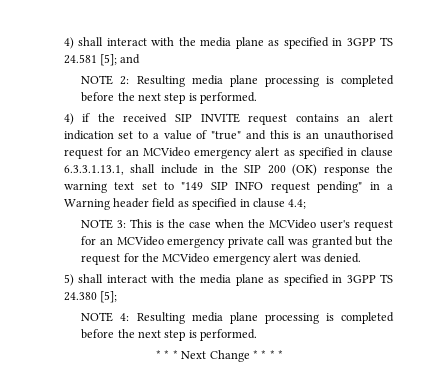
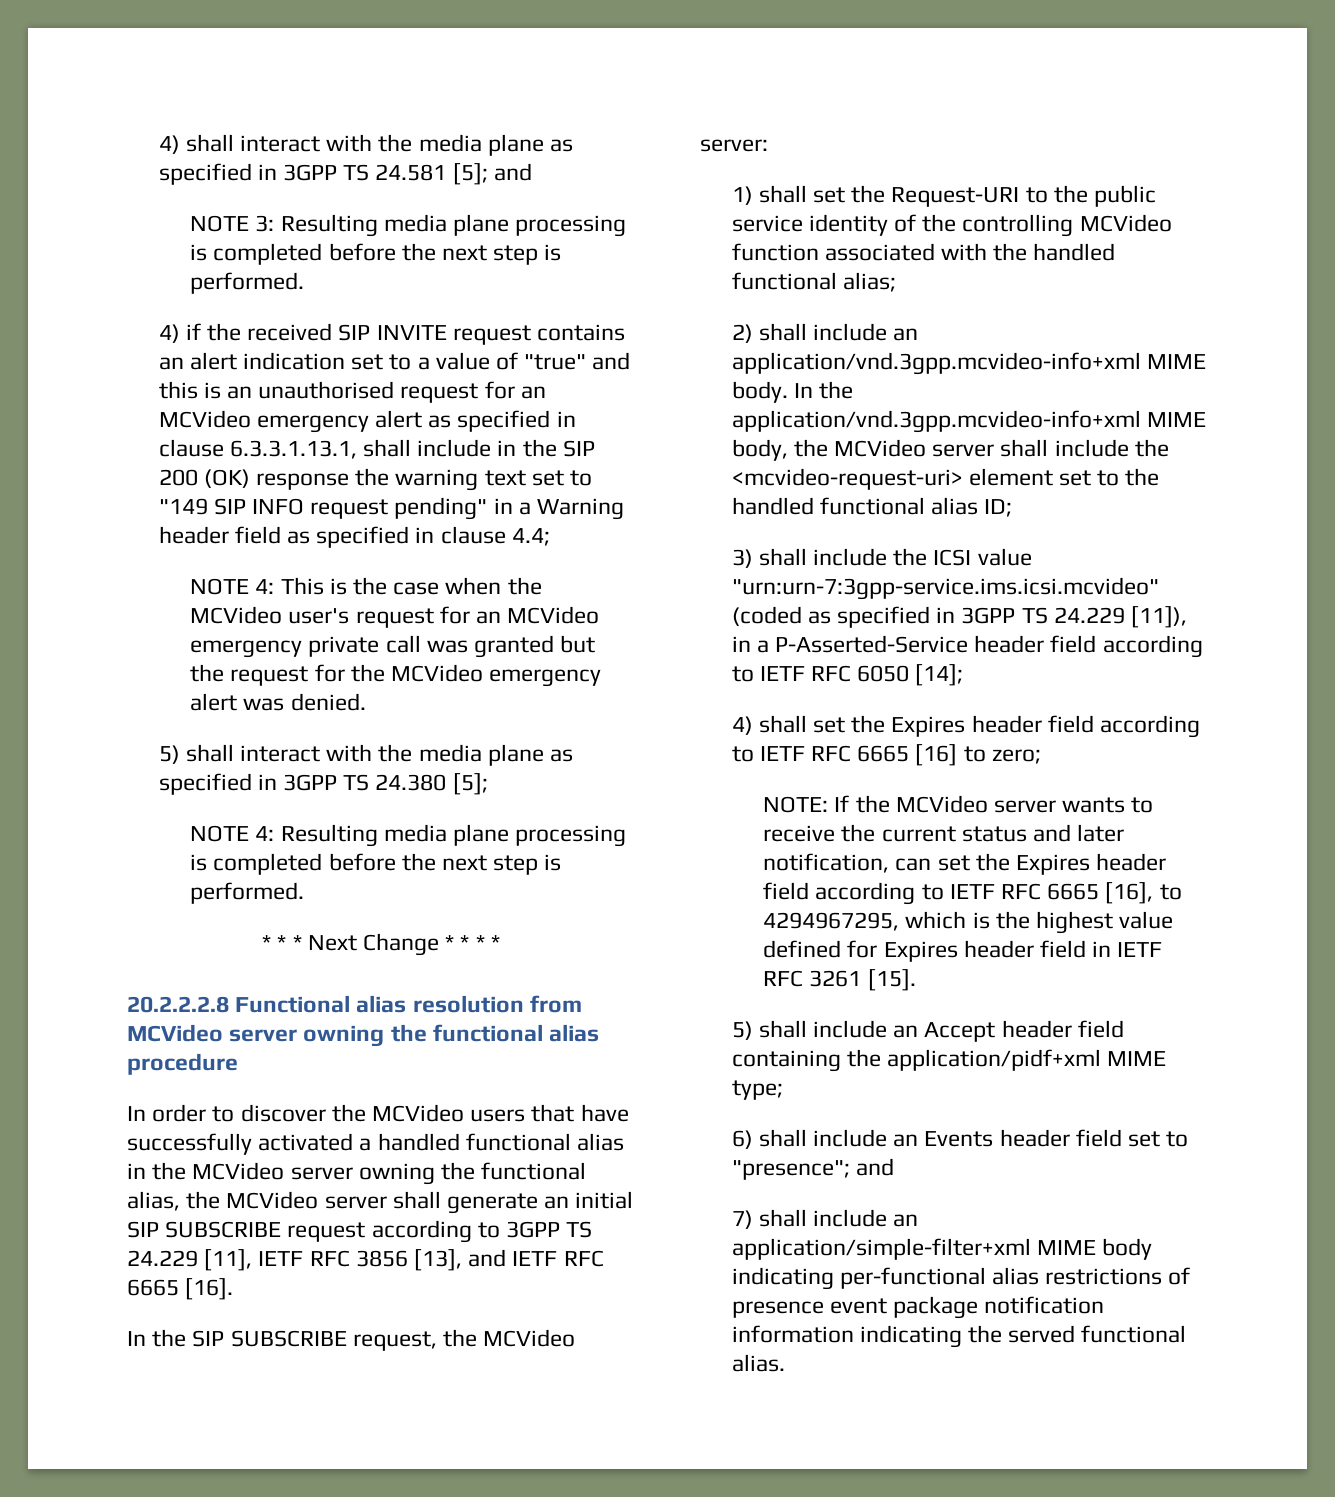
- NOTE 2: Resulting media plane processing is completed before the next step is performed.
+ NOTE 3: Resulting media plane processing is completed before the next step is performed.
- NOTE 3: This is the case when the MCVideo user's request for an MCVideo emergency private call was granted but the request for the MCVideo emergency alert was denied.
+ NOTE 4: This is the case when the MCVideo user's request for an MCVideo emergency private call was granted but the request for the MCVideo emergency alert was denied.
+ 20.2.2.2.8 Functional alias resolution from MCVideo server owning the functional alias procedure
+ In order to discover the MCVideo users that have successfully activated a handled functional alias in the MCVideo server owning the functional alias, the MCVideo server shall generate an initial SIP SUBSCRIBE request according to 3GPP TS 24.229 [11], IETF RFC 3856 [13], and IETF RFC 6665 [16].
+ In the SIP SUBSCRIBE request, the MCVideo server:
+ 1) shall set the Request-URI to the public service identity of the controlling MCVideo function associated with the handled functional alias;
+ 2) shall include an application/vnd.3gpp.mcvideo-info+xml MIME body. In the application/vnd.3gpp.mcvideo-info+xml MIME body, the MCVideo server shall include the <mcvideo-request-uri> element set to the handled functional alias ID;
+ 3) shall include the ICSI value "urn:urn-7:3gpp-service.ims.icsi.mcvideo" (coded as specified in 3GPP TS 24.229 [11]), in a P-Asserted-Service header field according to IETF RFC 6050 [14];
+ 4) shall set the Expires header field according to IETF RFC 6665 [16] to zero;
+ NOTE: If the MCVideo server wants to receive the current status and later notification, can set the Expires header field according to IETF RFC 6665 [16], to 4294967295, which is the highest value defined for Expires header field in IETF RFC 3261 [15].
+ 5) shall include an Accept header field containing the application/pidf+xml MIME type;
+ 6) shall include an Events header field set to "presence"; and
+ 7) shall include an application/simple-filter+xml MIME body indicating per-functional alias restrictions of presence event package notification information indicating the served functional alias.

